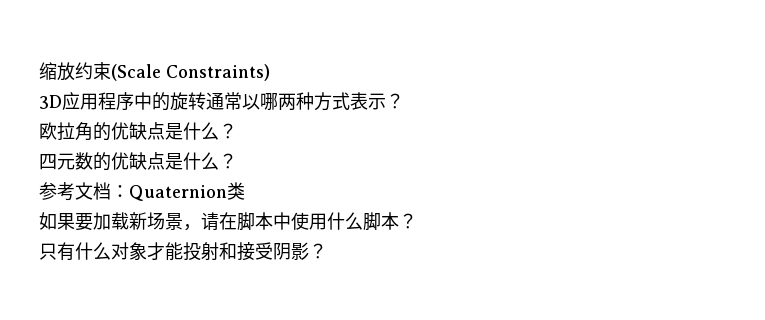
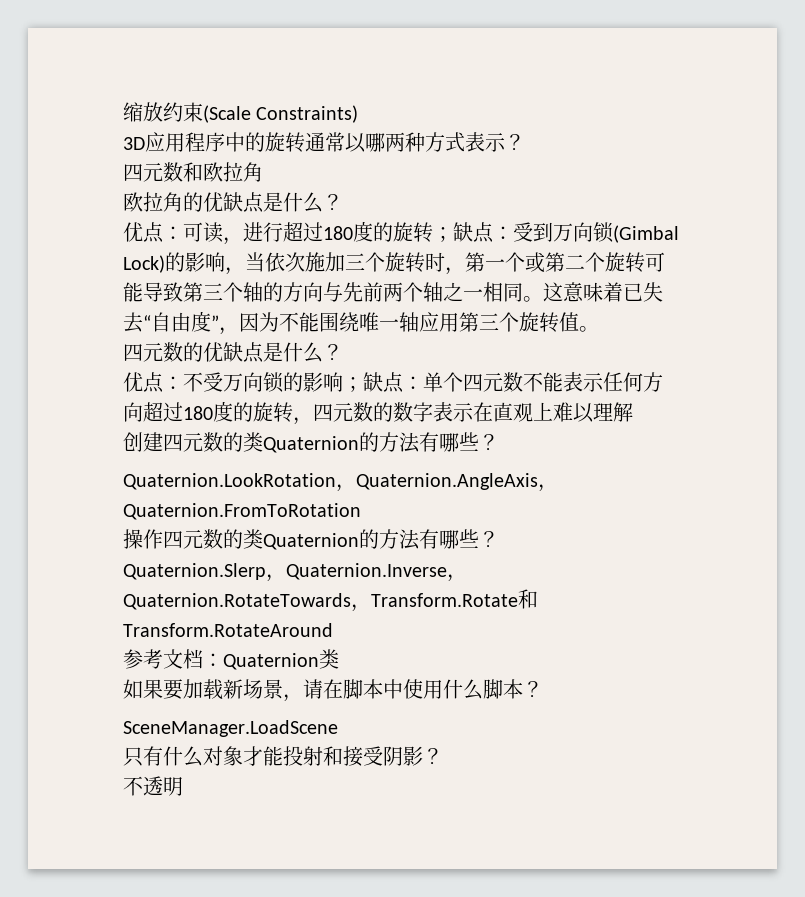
+ 四元数和欧拉角
+ 优点：可读，进行超过180度的旋转；缺点：受到万向锁(Gimbal Lock)的影响，当依次施加三个旋转时，第一个或第二个旋转可能导致第三个轴的方向与先前两个轴之一相同。这意味着已失去“自由度”，因为不能围绕唯一轴应用第三个旋转值。
+ 优点：不受万向锁的影响；缺点：单个四元数不能表示任何方向超过180度的旋转，四元数的数字表示在直观上难以理解
+ 创建四元数的类Quaternion的方法有哪些？
+ Quaternion.LookRotation，Quaternion.AngleAxis，Quaternion.FromToRotation
+ 操作四元数的类Quaternion的方法有哪些？
+ Quaternion.Slerp，Quaternion.Inverse，Quaternion.RotateTowards，Transform.Rotate和Transform.RotateAround
+ SceneManager.LoadScene
+ 不透明

